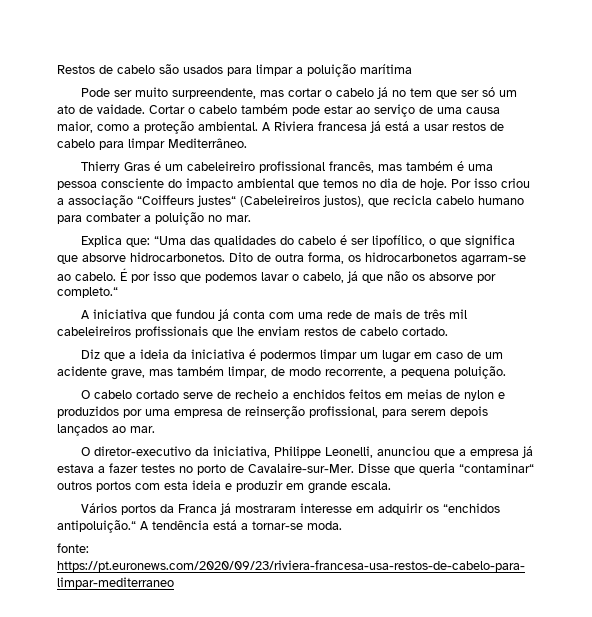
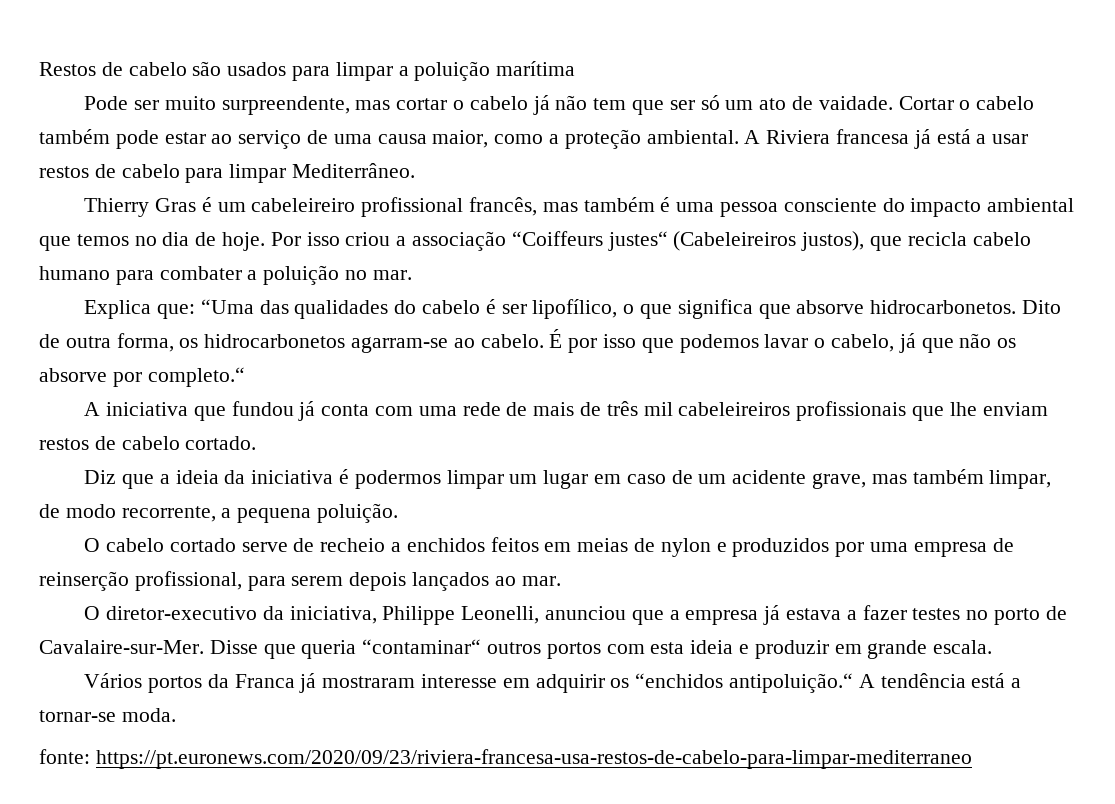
- Pode ser muito surpreendente, mas cortar o cabelo já no tem que ser só um ato de vaidade.
+ Pode ser muito surpreendente, mas cortar o cabelo já não tem que ser só um ato de vaidade.

